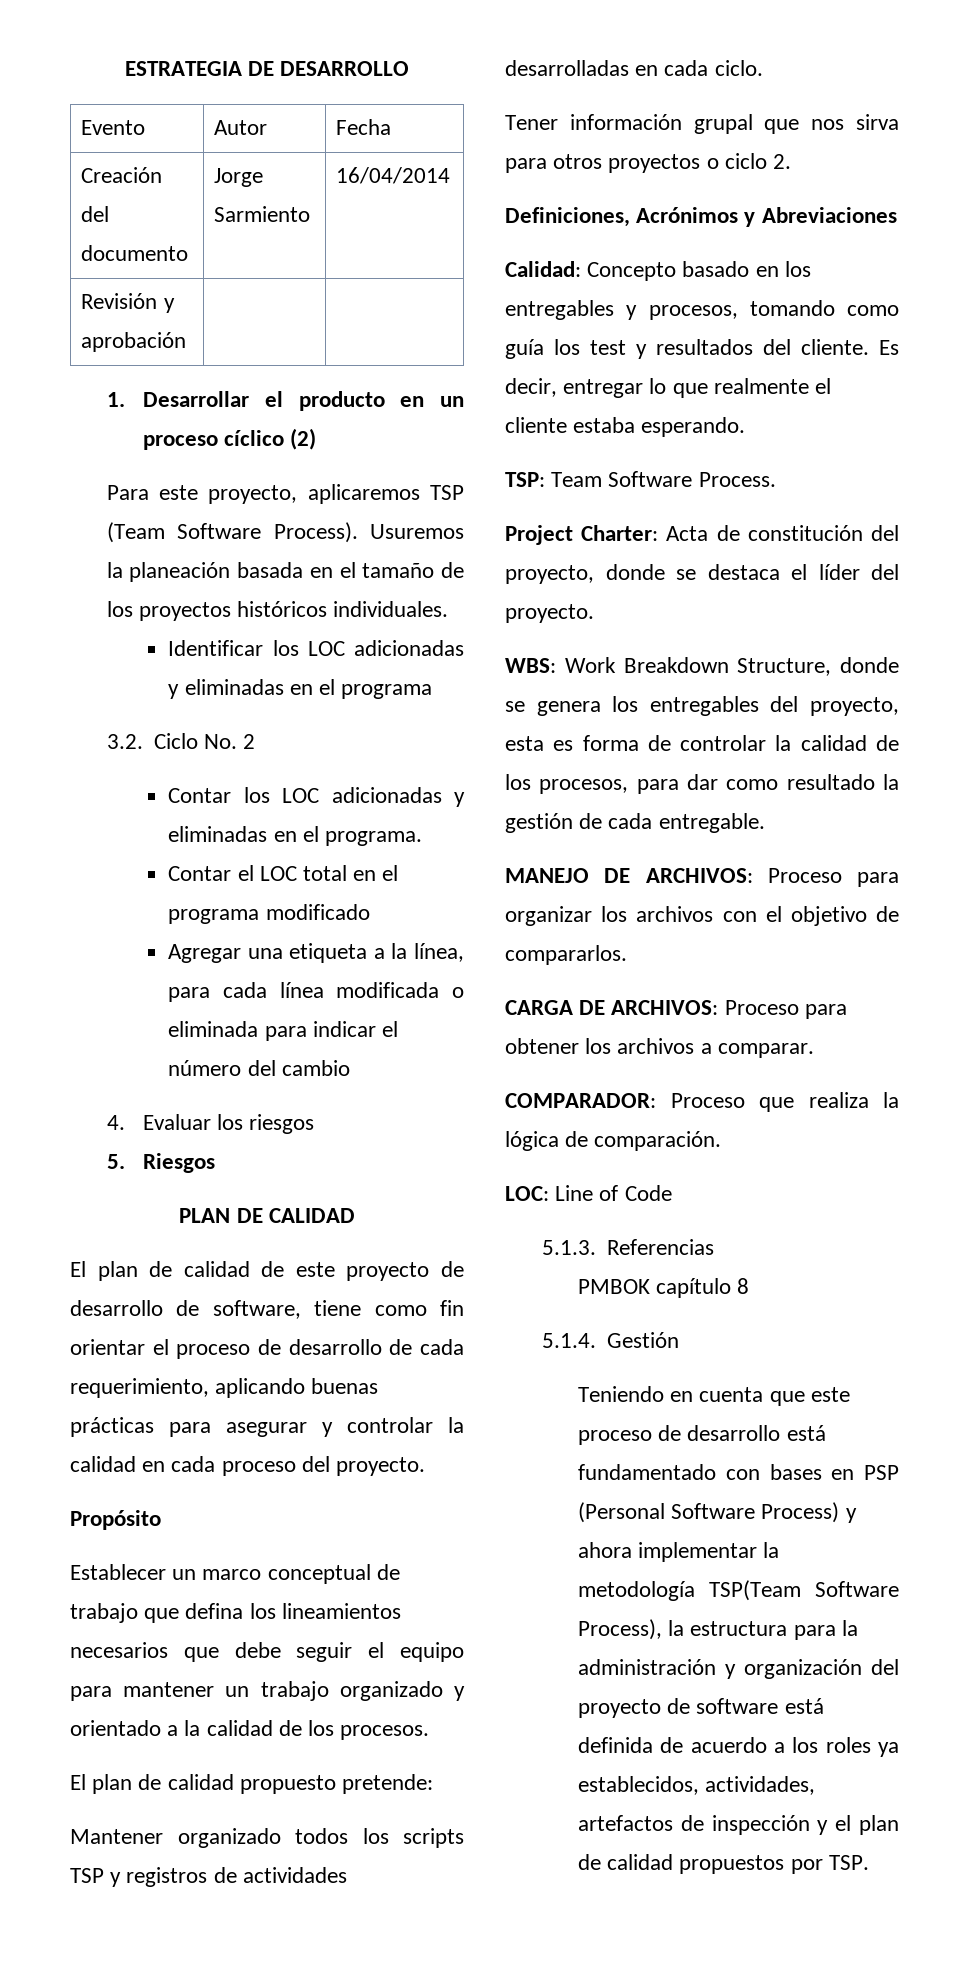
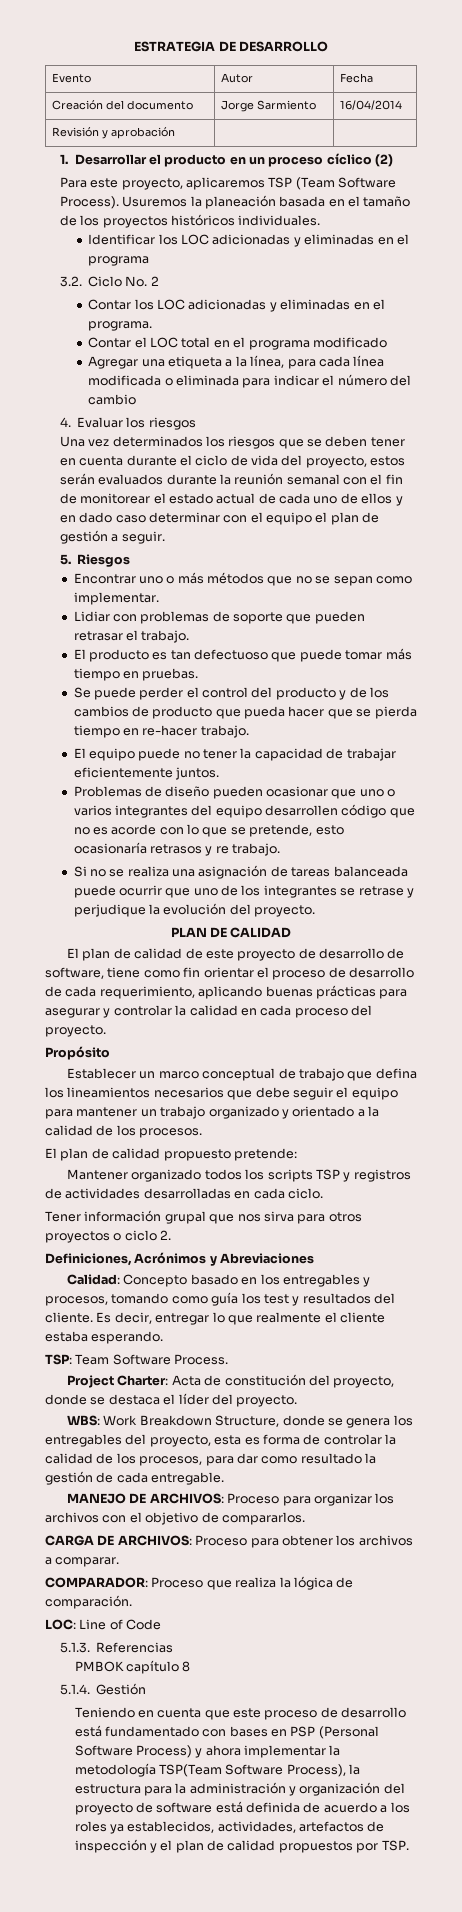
+ Una vez determinados los riesgos que se deben tener en cuenta durante el ciclo de vida del proyecto, estos serán evaluados durante la reunión semanal con el fin de monitorear el estado actual de cada uno de ellos y en dado caso determinar con el equipo el plan de gestión a seguir.
  5. Riesgos
+ Encontrar uno o más métodos que no se sepan como implementar.
+ Lidiar con problemas de soporte que pueden retrasar el trabajo.
+ El producto es tan defectuoso que puede tomar más tiempo en pruebas.
+ Se puede perder el control del producto y de los cambios de producto que pueda hacer que se pierda tiempo en re-hacer trabajo.
+ El equipo puede no tener la capacidad de trabajar eficientemente juntos.
+ Problemas de diseño pueden ocasionar que uno o varios integrantes del equipo desarrollen código que no es acorde con lo que se pretende, esto ocasionaría retrasos y re trabajo.
+ Si no se realiza una asignación de tareas balanceada puede ocurrir que uno de los integrantes se retrase y perjudique la evolución del proyecto.

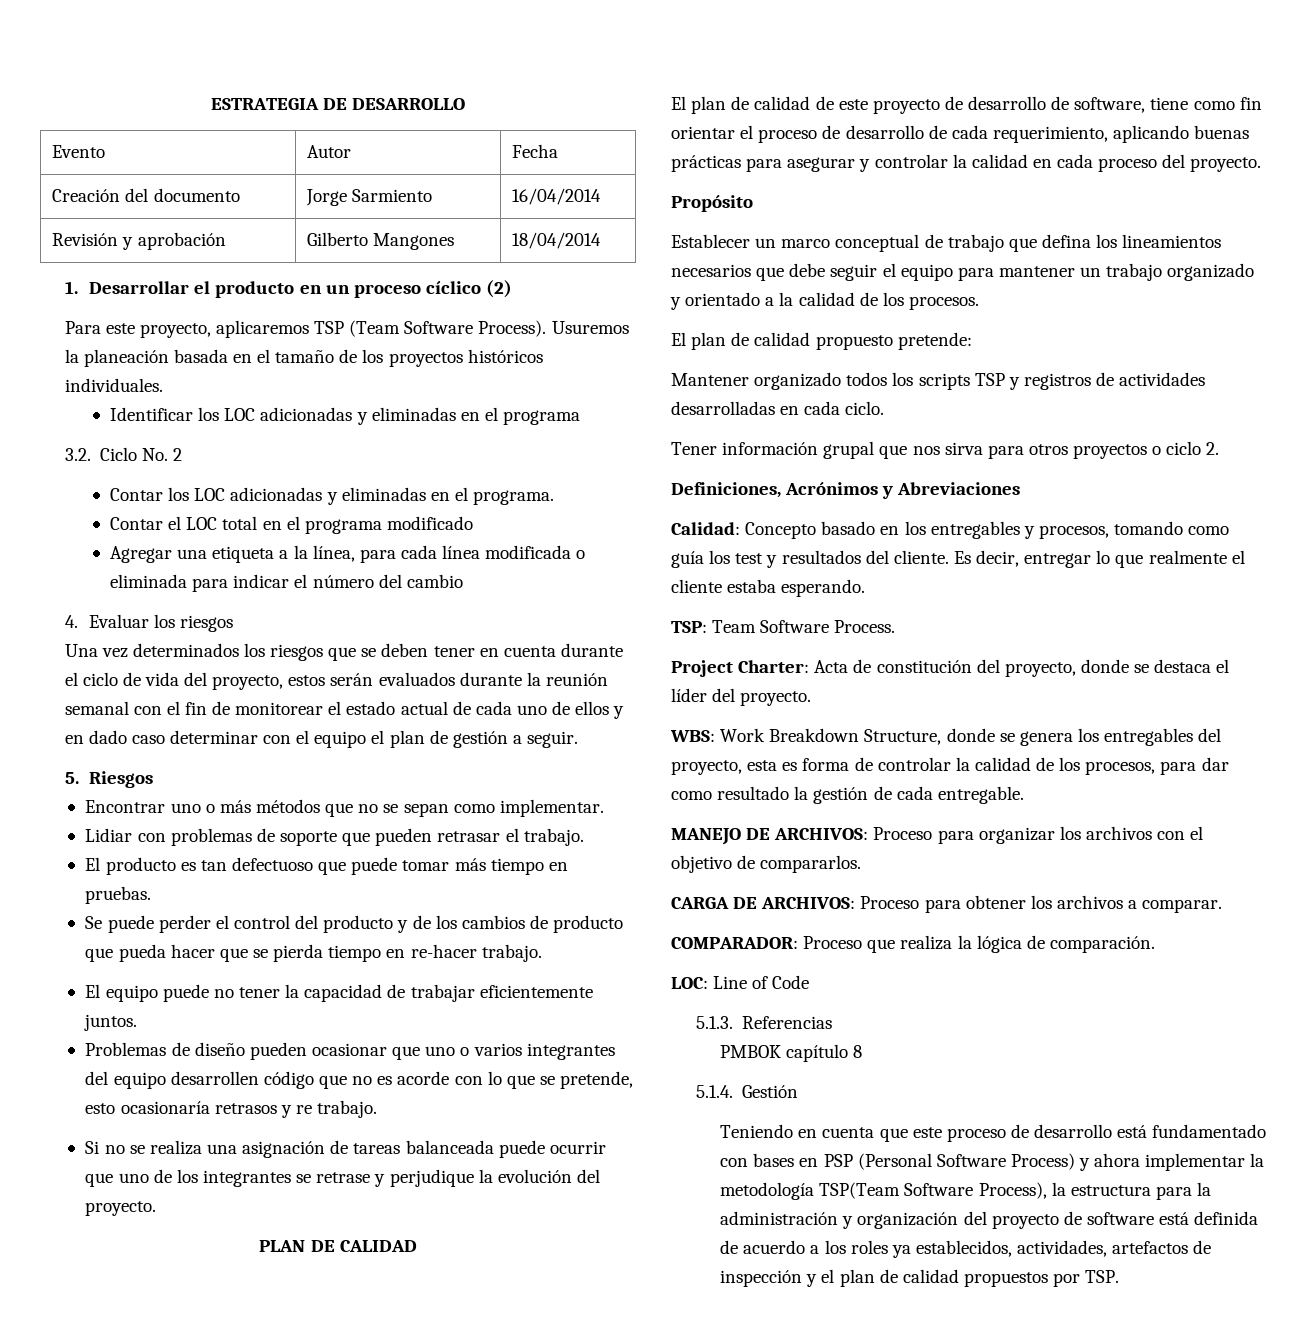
- Revisión y aprobación | |
+ Revisión y aprobación | Gilberto Mangones | 18/04/2014

